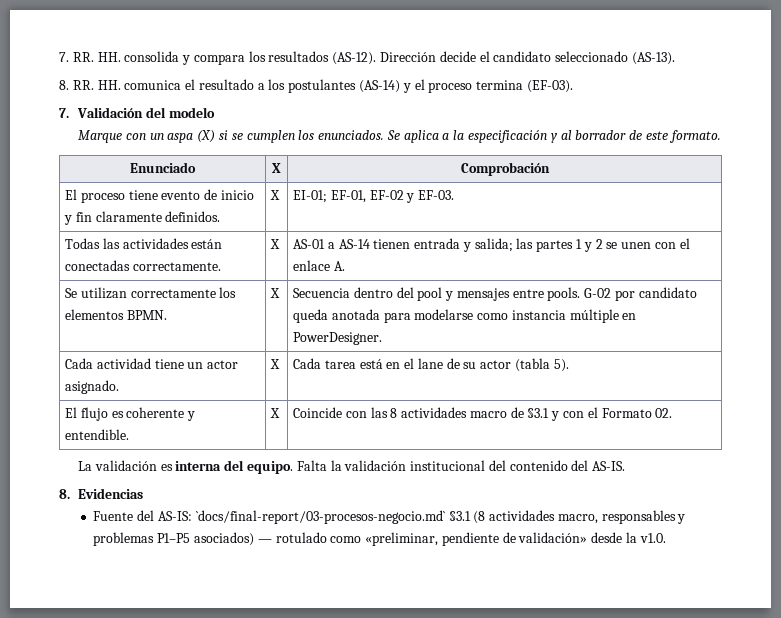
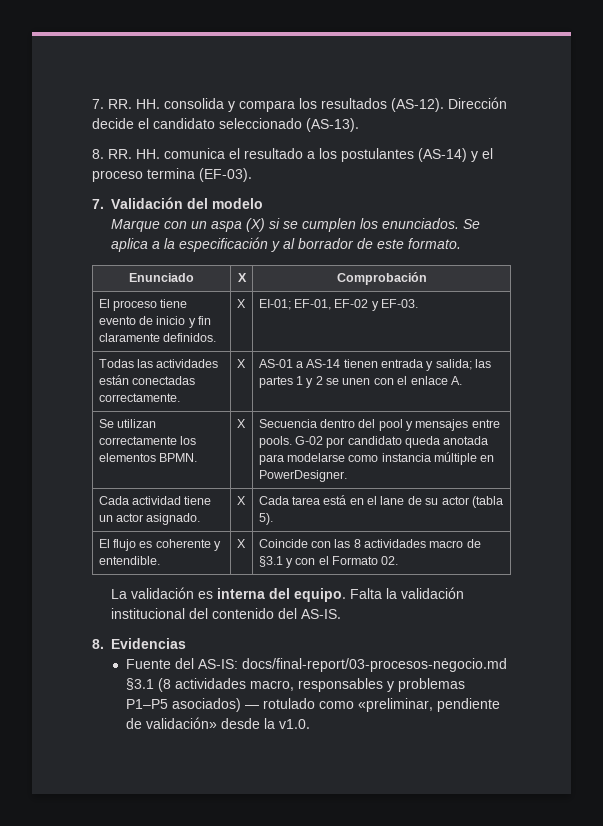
- Fuente del AS-IS: `docs/final-report/03-procesos-negocio.md` §3.1 (8 actividades macro, responsables y problemas P1–P5 asociados) — rotulado como «preliminar, pendiente de validación» desde la v1.0.
+ Fuente del AS-IS: docs/final-report/03-procesos-negocio.md §3.1 (8 actividades macro, responsables y problemas P1–P5 asociados) — rotulado como «preliminar, pendiente de validación» desde la v1.0.

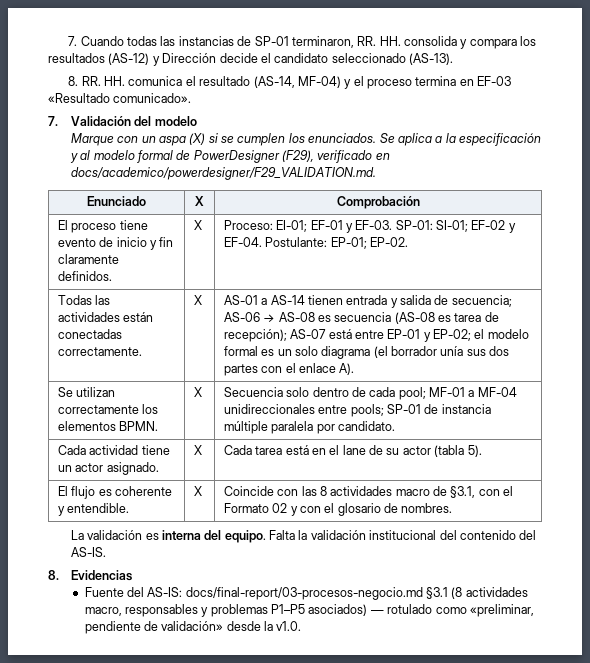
- 7. RR. HH. consolida y compara los resultados (AS-12). Dirección decide el candidato seleccionado (AS-13).
+ 7. Cuando todas las instancias de SP-01 terminaron, RR. HH. consolida y compara los resultados (AS-12) y Dirección decide el candidato seleccionado (AS-13).
- 8. RR. HH. comunica el resultado a los postulantes (AS-14) y el proceso termina (EF-03).
+ 8. RR. HH. comunica el resultado (AS-14, MF-04) y el proceso termina en EF-03 «Resultado comunicado».
- Se aplica a la especificación y al borrador de este formato.
+ Se aplica a la especificación y al modelo formal de PowerDesigner (F29), verificado en docs/academico/powerdesigner/F29_VALIDATION.md.
- El proceso tiene evento de inicio y fin claramente definidos. | X | EI-01; EF-01, EF-02 y EF-03.
+ El proceso tiene evento de inicio y fin claramente definidos. | X | Proceso: EI-01; EF-01 y EF-03. SP-01: SI-01; EF-02 y EF-04. Postulante: EP-01; EP-02.
- AS-01 a AS-14 tienen entrada y salida; las partes 1 y 2 se unen con el enlace A.
+ AS-01 a AS-14 tienen entrada y salida de secuencia; AS-06 → AS-08 es secuencia (AS-08 es tarea de recepción); AS-07 está entre EP-01 y EP-02; el modelo formal es un solo diagrama (el borrador unía sus dos partes con el enlace A).
- Se utilizan correctamente los elementos BPMN. | X | Secuencia dentro del pool y mensajes entre pools. G-02 por candidato queda anotada para modelarse como instancia múltiple en PowerDesigner.
+ Se utilizan correctamente los elementos BPMN. | X | Secuencia solo dentro de cada pool; MF-01 a MF-04 unidireccionales entre pools; SP-01 de instancia múltiple paralela por candidato.
- El flujo es coherente y entendible. | X | Coincide con las 8 actividades macro de §3.1 y con el Formato 02.
+ El flujo es coherente y entendible. | X | Coincide con las 8 actividades macro de §3.1, con el Formato 02 y con el glosario de nombres.

